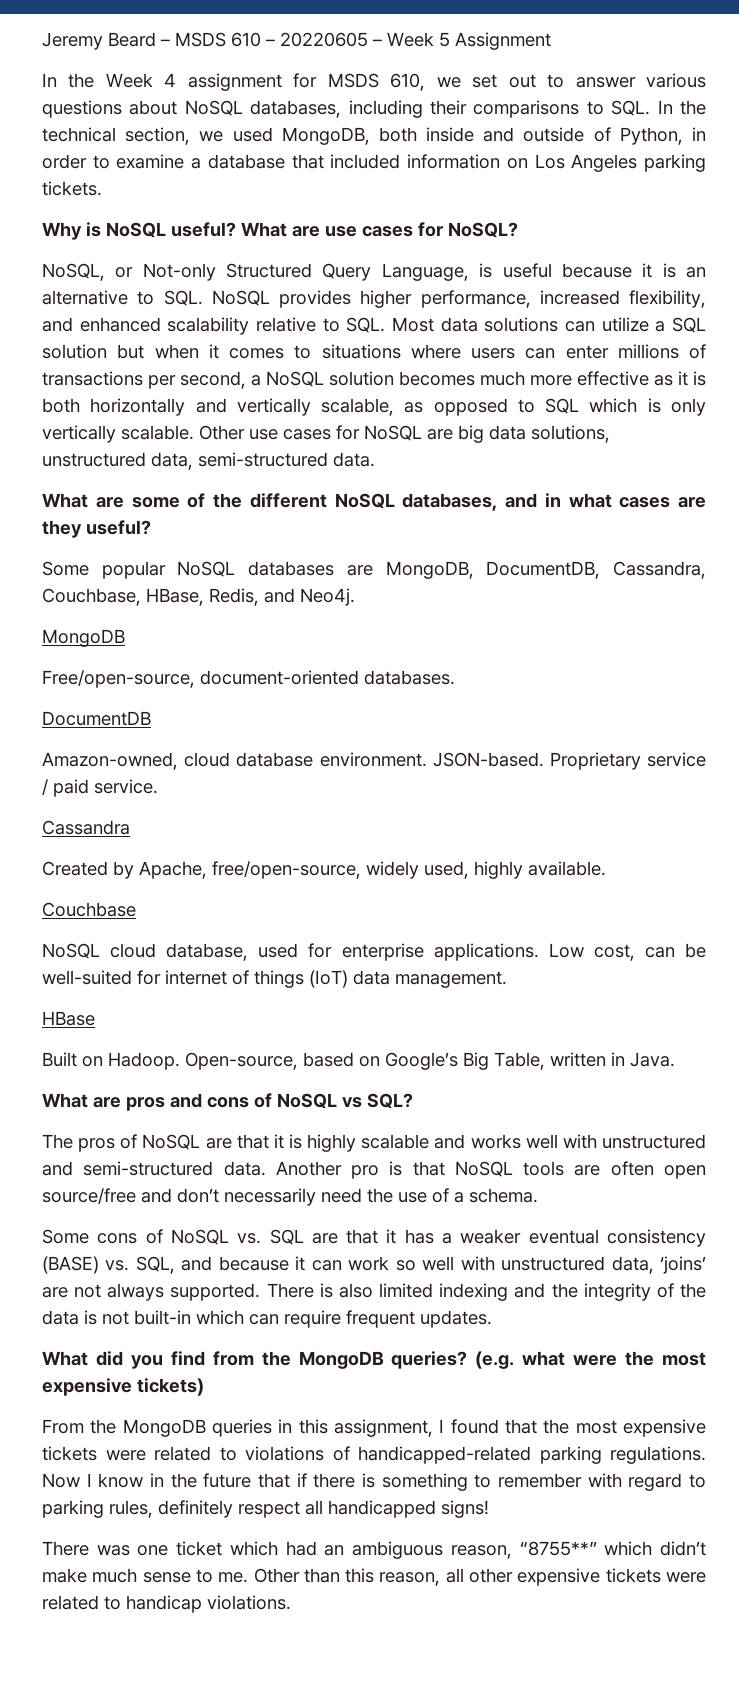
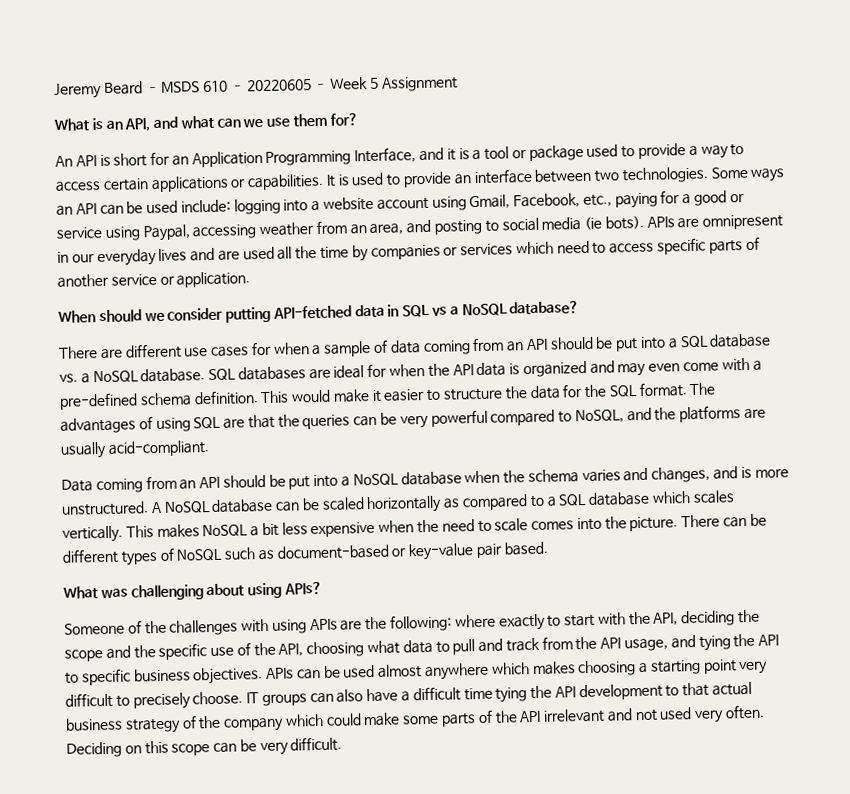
- In the Week 4 assignment for MSDS 610, we set out to answer various questions about NoSQL databases, including their comparisons to SQL. In the technical section, we used MongoDB, both inside and outside of Python, in order to examine a database that included information on Los Angeles parking tickets.
- Why is NoSQL useful? What are use cases for NoSQL?
- NoSQL, or Not-only Structured Query Language, is useful because it is an alternative to SQL. NoSQL provides higher performance, increased flexibility, and enhanced scalability relative to SQL. Most data solutions can utilize a SQL solution but when it comes to situations where users can enter millions of transactions per second, a NoSQL solution becomes much more effective as it is both horizontally and vertically scalable, as opposed to SQL which is only vertically scalable. Other use cases for NoSQL are big data solutions, unstructured data, semi-structured data.
- What are some of the different NoSQL databases, and in what cases are they useful?
- Some popular NoSQL databases are MongoDB, DocumentDB, Cassandra, Couchbase, HBase, Redis, and Neo4j.
- MongoDB
- Free/open-source, document-oriented databases.
- DocumentDB
- Amazon-owned, cloud database environment. JSON-based. Proprietary service / paid service.
- Cassandra
- Created by Apache, free/open-source, widely used, highly available.
- Couchbase
- NoSQL cloud database, used for enterprise applications. Low cost, can be well-suited for internet of things (IoT) data management.
- HBase
- Built on Hadoop. Open-source, based on Google’s Big Table, written in Java.
- What are pros and cons of NoSQL vs SQL?
- The pros of NoSQL are that it is highly scalable and works well with unstructured and semi-structured data. Another pro is that NoSQL tools are often open source/free and don’t necessarily need the use of a schema.
- Some cons of NoSQL vs. SQL are that it has a weaker eventual consistency (BASE) vs. SQL, and because it can work so well with unstructured data, ‘joins’ are not always supported. There is also limited indexing and the integrity of the data is not built-in which can require frequent updates.
- What did you find from the MongoDB queries? (e.g. what were the most expensive tickets)
- From the MongoDB queries in this assignment, I found that the most expensive tickets were related to violations of handicapped-related parking regulations. Now I know in the future that if there is something to remember with regard to parking rules, definitely respect all handicapped signs!
- There was one ticket which had an ambiguous reason, “8755**” which didn’t make much sense to me. Other than this reason, all other expensive tickets were related to handicap violations.
+ What is an API, and what can we use them for?
+ An API is short for an Application Programming Interface, and it is a tool or package used to provide a way to access certain applications or capabilities. It is used to provide an interface between two technologies. Some ways an API can be used include: logging into a website account using Gmail, Facebook, etc., paying for a good or service using Paypal, accessing weather from an area, and posting to social media (ie bots). APIs are omnipresent in our everyday lives and are used all the time by companies or services which need to access specific parts of another service or application.
+ When should we consider putting API-fetched data in SQL vs a NoSQL database?
+ There are different use cases for when a sample of data coming from an API should be put into a SQL database vs. a NoSQL database. SQL databases are ideal for when the API data is organized and may even come with a pre-defined schema definition. This would make it easier to structure the data for the SQL format. The advantages of using SQL are that the queries can be very powerful compared to NoSQL, and the platforms are usually acid-compliant.
+ Data coming from an API should be put into a NoSQL database when the schema varies and changes, and is more unstructured. A NoSQL database can be scaled horizontally as compared to a SQL database which scales vertically. This makes NoSQL a bit less expensive when the need to scale comes into the picture. There can be different types of NoSQL such as document-based or key-value pair based.
+ What was challenging about using APIs?
+ Someone of the challenges with using APIs are the following: where exactly to start with the API, deciding the scope and the specific use of the API, choosing what data to pull and track from the API usage, and tying the API to specific business objectives. APIs can be used almost anywhere which makes choosing a starting point very difficult to precisely choose. IT groups can also have a difficult time tying the API development to that actual business strategy of the company which could make some parts of the API irrelevant and not used very often. Deciding on this scope can be very difficult.

